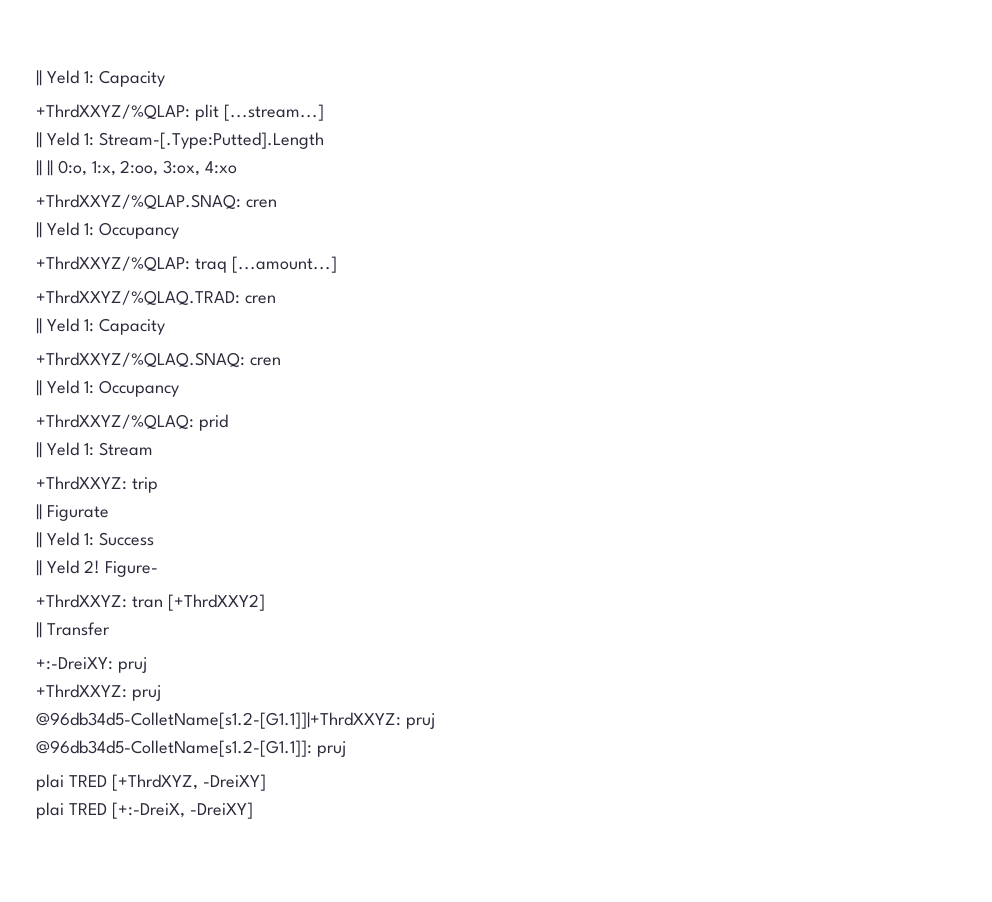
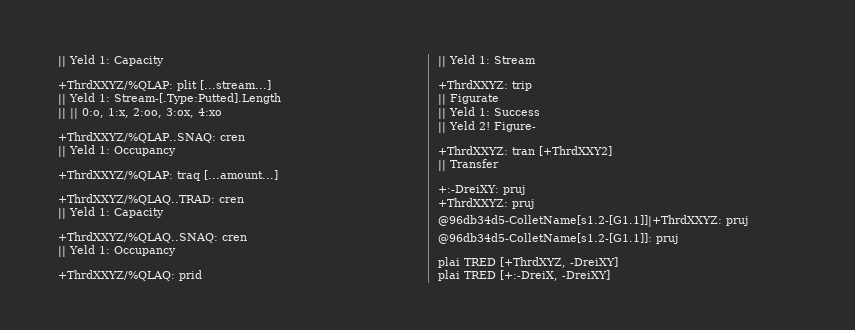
- +ThrdXXYZ/%QLAP.SNAQ: cren
+ +ThrdXXYZ/%QLAP..SNAQ: cren
- +ThrdXXYZ/%QLAQ.TRAD: cren
+ +ThrdXXYZ/%QLAQ..TRAD: cren
- +ThrdXXYZ/%QLAQ.SNAQ: cren
+ +ThrdXXYZ/%QLAQ..SNAQ: cren

